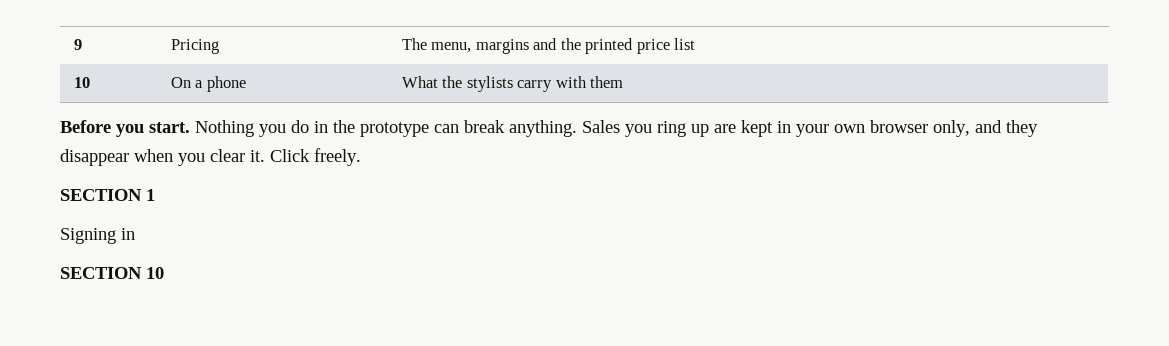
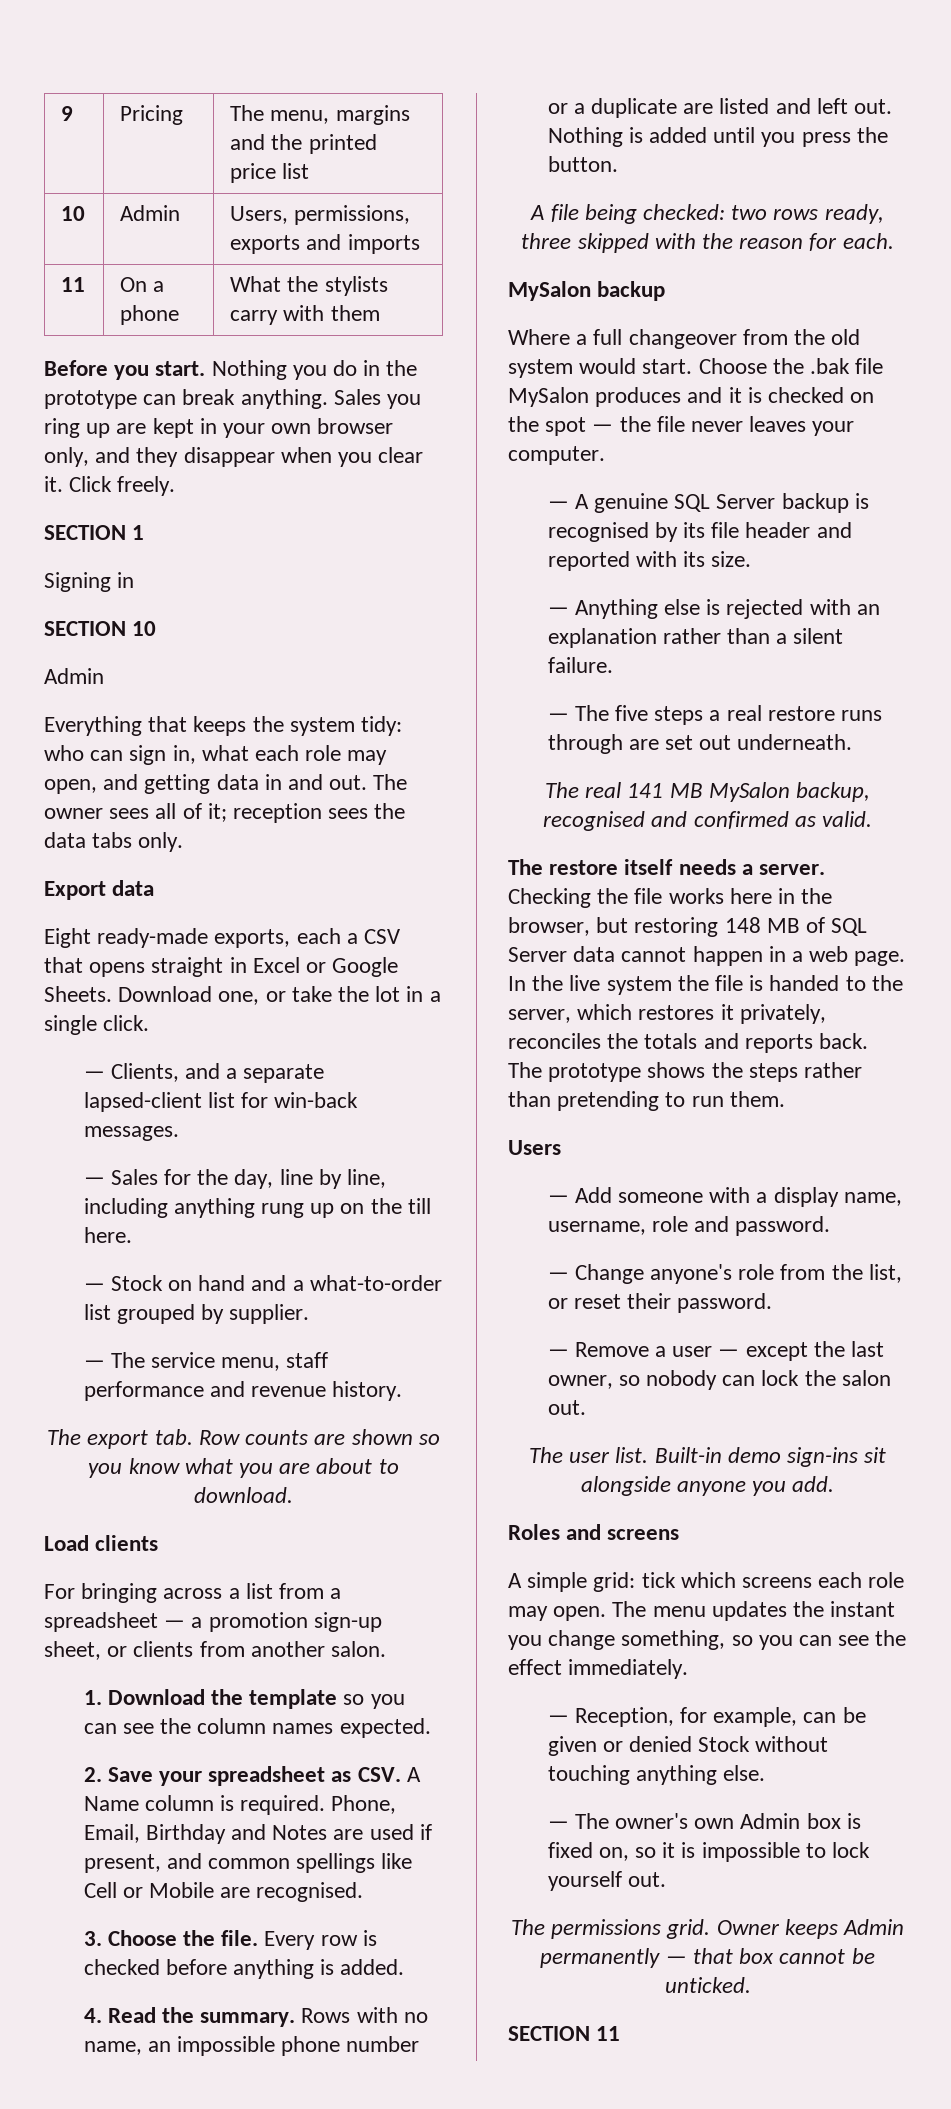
- 10 | On a phone | What the stylists carry with them
+ 10 | Admin | Users, permissions, exports and imports
+ 11 | On a phone | What the stylists carry with them
  SECTION 10
+ Admin
+ Everything that keeps the system tidy: who can sign in, what each role may open, and getting data in and out. The owner sees all of it; reception sees the data tabs only.
+ Export data
+ Eight ready-made exports, each a CSV that opens straight in Excel or Google Sheets. Download one, or take the lot in a single click.
+ — Clients, and a separate lapsed-client list for win-back messages.
+ — Sales for the day, line by line, including anything rung up on the till here.
+ — Stock on hand and a what-to-order list grouped by supplier.
+ — The service menu, staff performance and revenue history.
+ The export tab. Row counts are shown so you know what you are about to download.
+ Load clients
+ For bringing across a list from a spreadsheet — a promotion sign-up sheet, or clients from another salon.
+ 1. Download the template so you can see the column names expected.
+ 2. Save your spreadsheet as CSV. A Name column is required. Phone, Email, Birthday and Notes are used if present, and common spellings like Cell or Mobile are recognised.
+ 3. Choose the file. Every row is checked before anything is added.
+ 4. Read the summary. Rows with no name, an impossible phone number or a duplicate are listed and left out. Nothing is added until you press the button.
+ A file being checked: two rows ready, three skipped with the reason for each.
+ MySalon backup
+ Where a full changeover from the old system would start. Choose the .bak file MySalon produces and it is checked on the spot — the file never leaves your computer.
+ — A genuine SQL Server backup is recognised by its file header and reported with its size.
+ — Anything else is rejected with an explanation rather than a silent failure.
+ — The five steps a real restore runs through are set out underneath.
+ The real 141 MB MySalon backup, recognised and confirmed as valid.
+ The restore itself needs a server. Checking the file works here in the browser, but restoring 148 MB of SQL Server data cannot happen in a web page. In the live system the file is handed to the server, which restores it privately, reconciles the totals and reports back. The prototype shows the steps rather than pretending to run them.
+ Users
+ — Add someone with a display name, username, role and password.
+ — Change anyone's role from the list, or reset their password.
+ — Remove a user — except the last owner, so nobody can lock the salon out.
+ The user list. Built-in demo sign-ins sit alongside anyone you add.
+ Roles and screens
+ A simple grid: tick which screens each role may open. The menu updates the instant you change something, so you can see the effect immediately.
+ — Reception, for example, can be given or denied Stock without touching anything else.
+ — The owner's own Admin box is fixed on, so it is impossible to lock yourself out.
+ The permissions grid. Owner keeps Admin permanently — that box cannot be unticked.
+ SECTION 11

